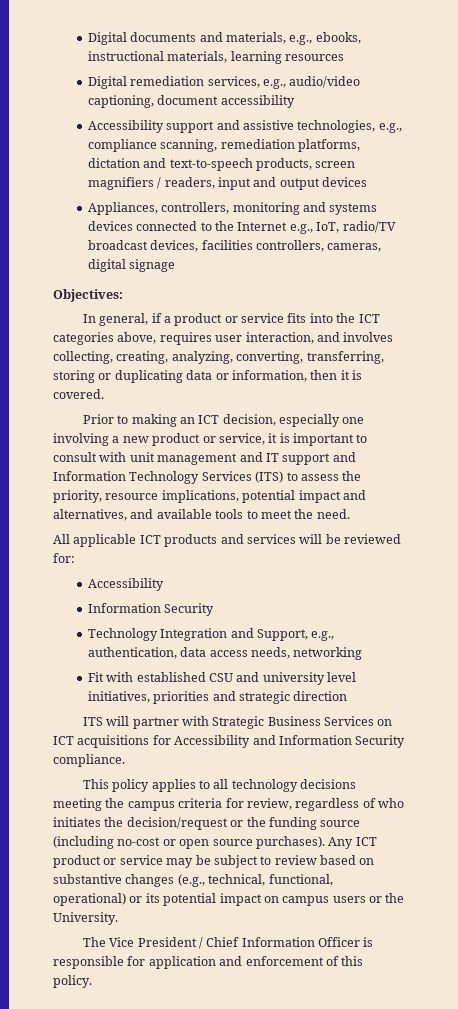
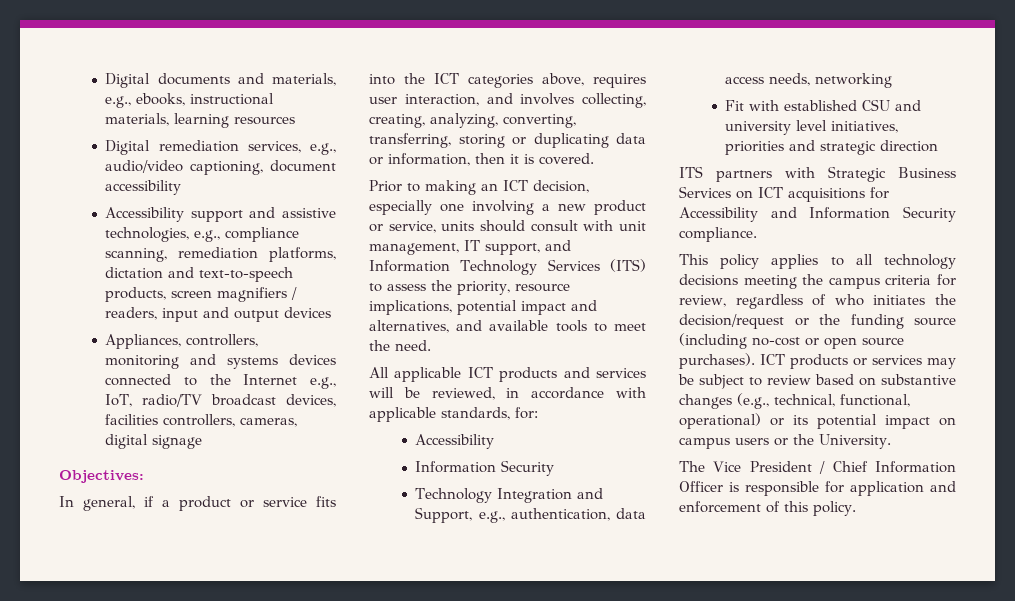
- Prior to making an ICT decision, especially one involving a new product or service, it is important to consult with unit management and IT support and Information Technology Services (ITS) to assess the priority, resource implications, potential impact and alternatives, and available tools to meet the need.
+ Prior to making an ICT decision, especially one involving a new product or service, units should consult with unit management, IT support, and Information Technology Services (ITS) to assess the priority, resource implications, potential impact and alternatives, and available tools to meet the need.
- All applicable ICT products and services will be reviewed for:
+ All applicable ICT products and services will be reviewed, in accordance with applicable standards, for:
- ITS will partner with Strategic Business Services on ICT acquisitions for Accessibility and Information Security compliance.
+ ITS partners with Strategic Business Services on ICT acquisitions for Accessibility and Information Security compliance.
- Any ICT product or service may be subject to review based on substantive changes (e.g., technical, functional, operational) or its potential impact on campus users or the University.
+ ICT products or services may be subject to review based on substantive changes (e.g., technical, functional, operational) or its potential impact on campus users or the University.

